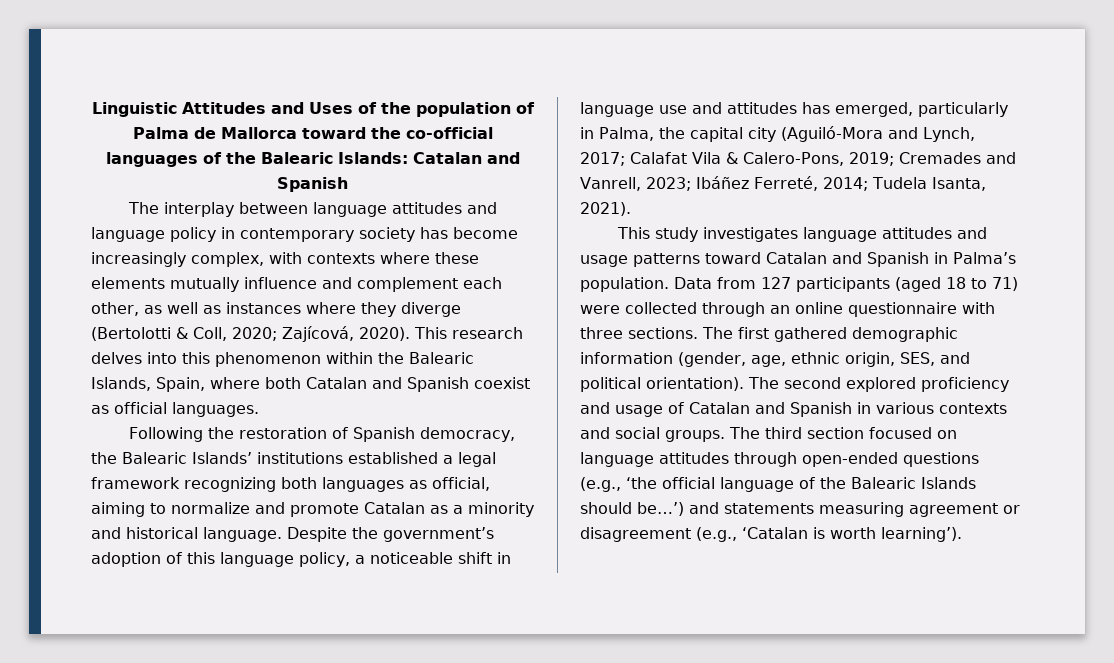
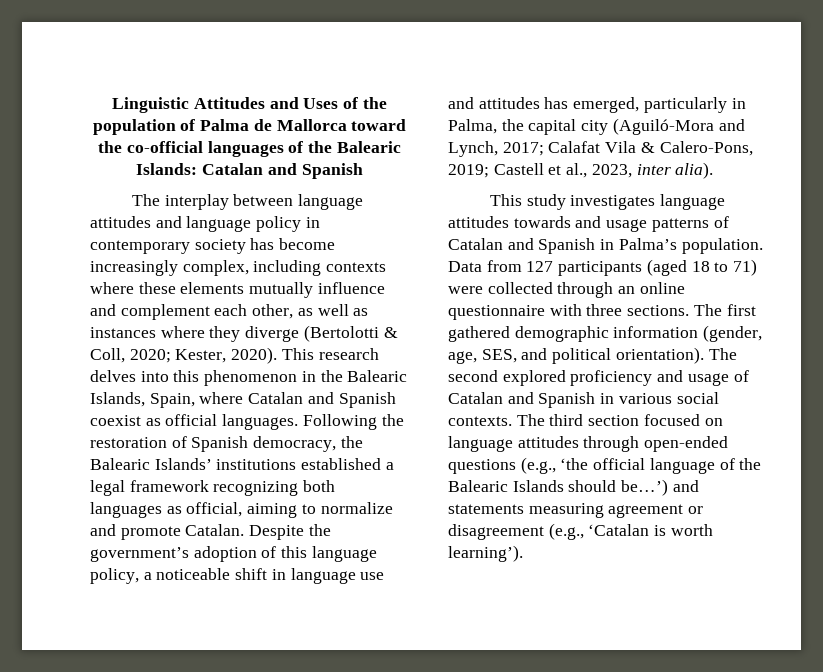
- The interplay between language attitudes and language policy in contemporary society has become increasingly complex, with contexts where these elements mutually influence and complement each other, as well as instances where they diverge (Bertolotti & Coll, 2020; Zajícová, 2020).
+ The interplay between language attitudes and language policy in contemporary society has become increasingly complex, including contexts where these elements mutually influence and complement each other, as well as instances where they diverge (Bertolotti & Coll, 2020; Kester, 2020).
- This research delves into this phenomenon within the Balearic Islands, Spain, where both Catalan and Spanish coexist as official languages.
- Following the restoration of Spanish democracy, the Balearic Islands’ institutions established a legal framework recognizing both languages as official, aiming to normalize and promote Catalan as a minority and historical language.
+ This research delves into this phenomenon in the Balearic Islands, Spain, where Catalan and Spanish coexist as official languages. Following the restoration of Spanish democracy, the Balearic Islands’ institutions established a legal framework recognizing both languages as official, aiming to normalize and promote Catalan.
- Despite the government’s adoption of this language policy, a noticeable shift in language use and attitudes has emerged, particularly in Palma, the capital city (Aguiló-Mora and Lynch, 2017; Calafat Vila & Calero-Pons, 2019; Cremades and Vanrell, 2023; Ibáñez Ferreté, 2014; Tudela Isanta, 2021).
+ Despite the government’s adoption of this language policy, a noticeable shift in language use and attitudes has emerged, particularly in Palma, the capital city (Aguiló-Mora and Lynch, 2017; Calafat Vila & Calero-Pons, 2019; Castell et al., 2023, inter alia).
- This study investigates language attitudes and usage patterns toward Catalan and Spanish in Palma’s population.
+ This study investigates language attitudes towards and usage patterns of Catalan and Spanish in Palma’s population.
- The first gathered demographic information (gender, age, ethnic origin, SES, and political orientation).
+ The first gathered demographic information (gender, age, SES, and political orientation).
- The second explored proficiency and usage of Catalan and Spanish in various contexts and social groups.
+ The second explored proficiency and usage of Catalan and Spanish in various social contexts.

